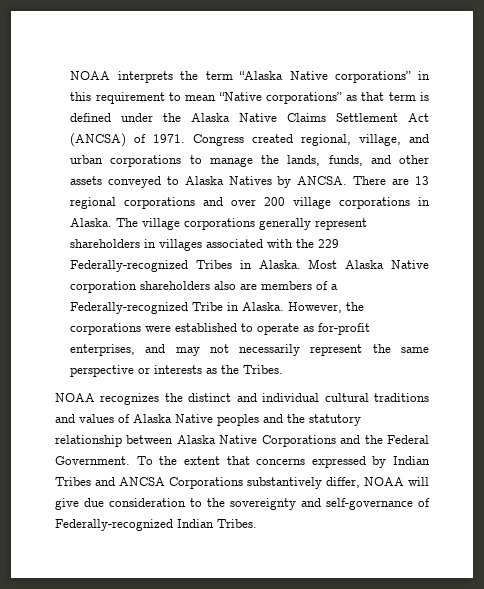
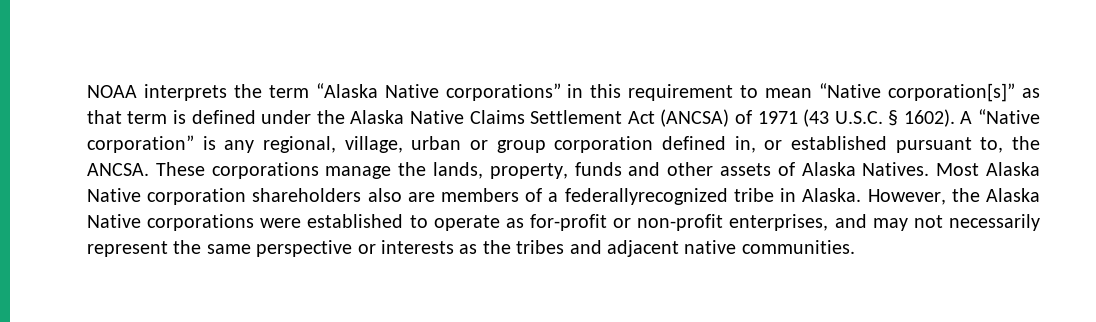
- NOAA interprets the term “Alaska Native corporations” in this requirement to mean “Native corporations” as that term is defined under the Alaska Native Claims Settlement Act (ANCSA) of 1971. Congress created regional, village, and urban corporations to manage the lands, funds, and other assets conveyed to Alaska Natives by ANCSA. There are 13 regional corporations and over 200 village corporations in Alaska. The village corporations generally represent shareholders in villages associated with the 229 Federally-recognized Tribes in Alaska.
+ NOAA interprets the term “Alaska Native corporations” in this requirement to mean “Native corporation[s]” as that term is defined under the Alaska Native Claims Settlement Act (ANCSA) of 1971 (43 U.S.C. § 1602). A “Native corporation” is any regional, village, urban or group corporation defined in, or established pursuant to, the ANCSA. These corporations manage the lands, property, funds and other assets of Alaska Natives.
- Most Alaska Native corporation shareholders also are members of a Federally-recognized Tribe in Alaska.
+ Most Alaska Native corporation shareholders also are members of a federallyrecognized tribe in Alaska.
- However, the corporations were established to operate as for-profit enterprises, and may not necessarily represent the same perspective or interests as the Tribes.
- NOAA recognizes the distinct and individual cultural traditions and values of Alaska Native peoples and the statutory relationship between Alaska Native Corporations and the Federal Government. To the extent that concerns expressed by Indian Tribes and ANCSA Corporations substantively differ, NOAA will give due consideration to the sovereignty and self-governance of Federally-recognized Indian Tribes.
+ However, the Alaska Native corporations were established to operate as for-profit or non-profit enterprises, and may not necessarily represent the same perspective or interests as the tribes and adjacent native communities.

